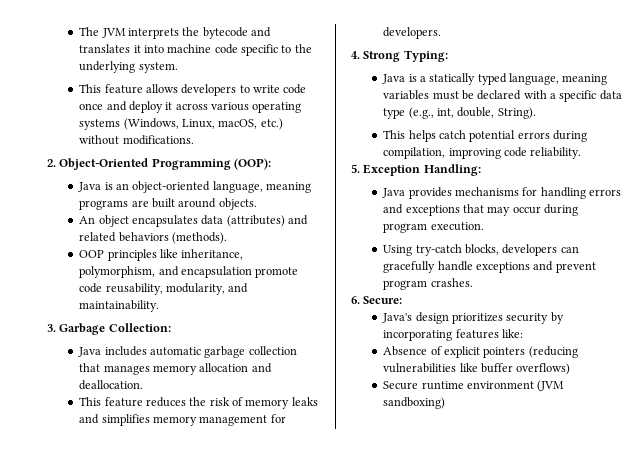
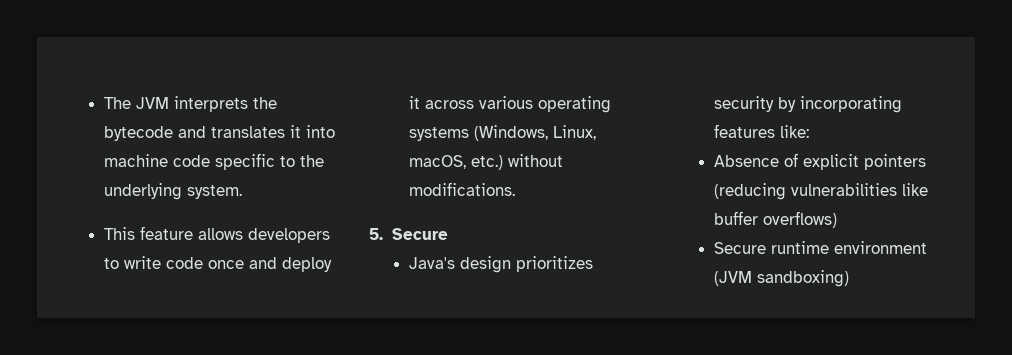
- 2. Object-Oriented Programming (OOP):
- Java is an object-oriented language, meaning programs are built around objects.
- An object encapsulates data (attributes) and related behaviors (methods).
- OOP principles like inheritance, polymorphism, and encapsulation promote code reusability, modularity, and maintainability.
- 3. Garbage Collection:
- Java includes automatic garbage collection that manages memory allocation and deallocation.
- This feature reduces the risk of memory leaks and simplifies memory management for developers.
- 4. Strong Typing:
- Java is a statically typed language, meaning variables must be declared with a specific data type (e.g., int, double, String).
- This helps catch potential errors during compilation, improving code reliability.
- 5. Exception Handling:
- Java provides mechanisms for handling errors and exceptions that may occur during program execution.
- Using try-catch blocks, developers can gracefully handle exceptions and prevent program crashes.
- 6. Secure:
+ 5. Secure

